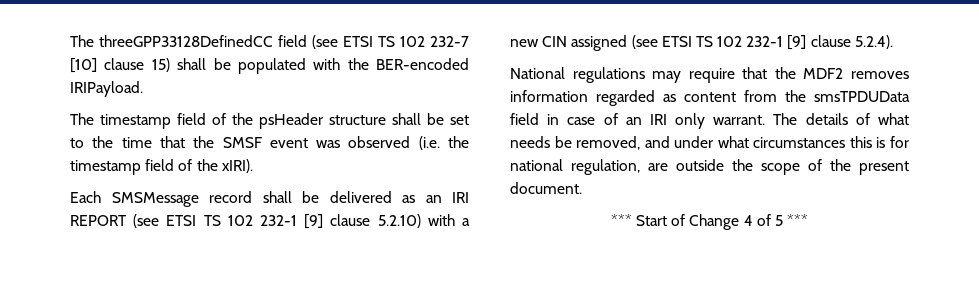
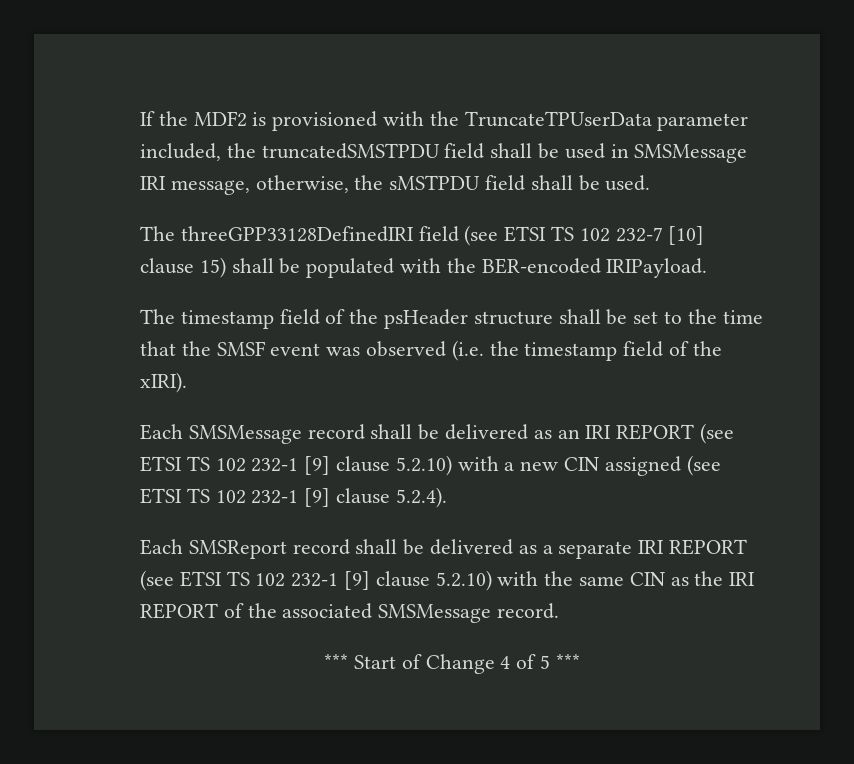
- The threeGPP33128DefinedCC field (see ETSI TS 102 232-7 [10] clause 15) shall be populated with the BER-encoded IRIPayload.
+ If the MDF2 is provisioned with the TruncateTPUserData parameter included, the truncatedSMSTPDU field shall be used in SMSMessage IRI message, otherwise, the sMSTPDU field shall be used.
+ The threeGPP33128DefinedIRI field (see ETSI TS 102 232-7 [10] clause 15) shall be populated with the BER-encoded IRIPayload.
- National regulations may require that the MDF2 removes information regarded as content from the smsTPDUData field in case of an IRI only warrant. The details of what needs be removed, and under what circumstances this is for national regulation, are outside the scope of the present document.
+ Each SMSReport record shall be delivered as a separate IRI REPORT (see ETSI TS 102 232-1 [9] clause 5.2.10) with the same CIN as the IRI REPORT of the associated SMSMessage record.

